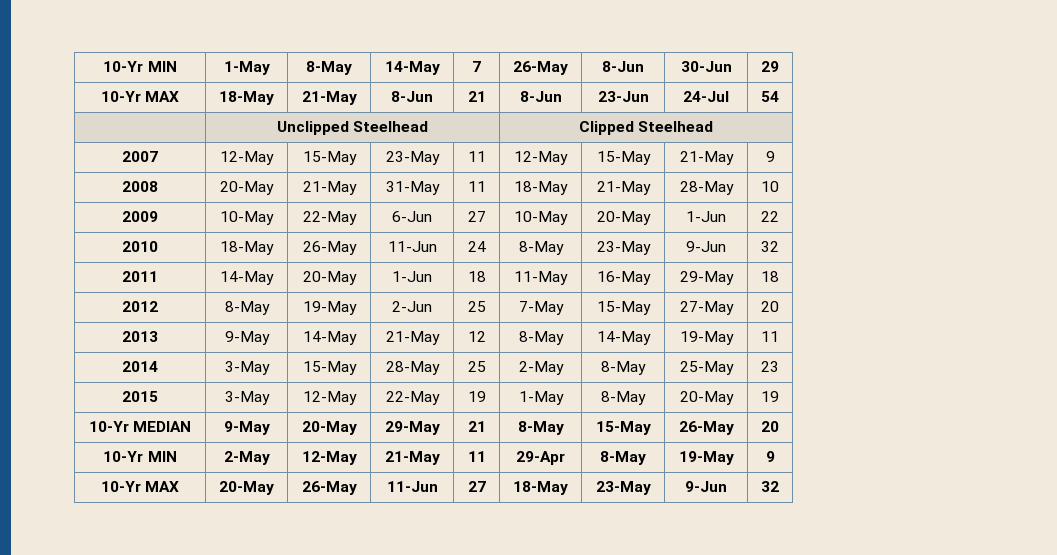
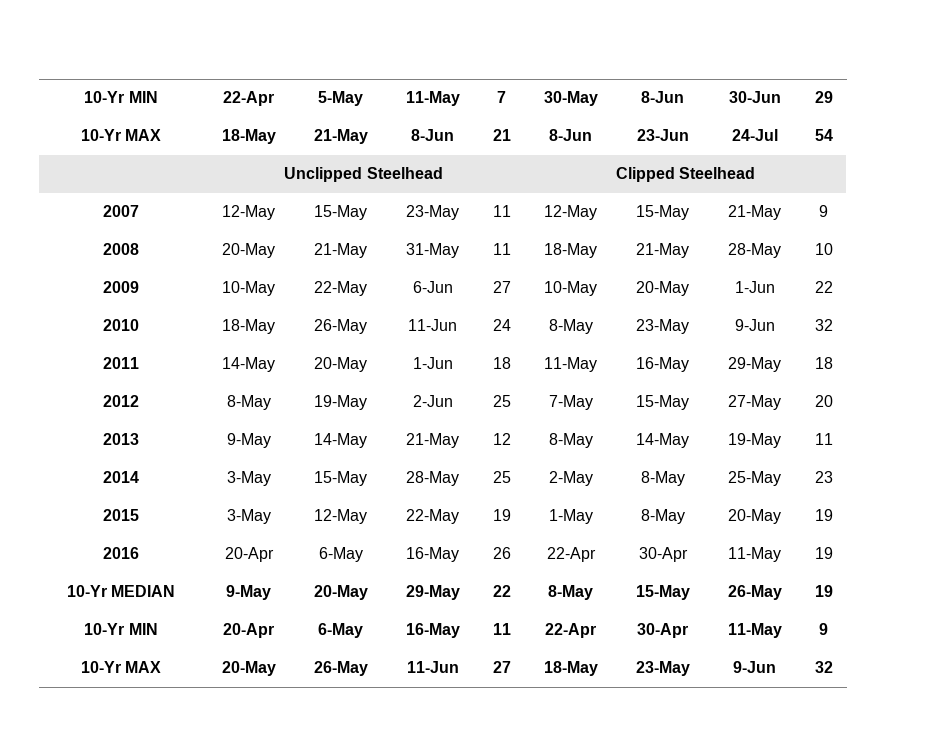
- 10-Yr MIN | 1-May | 8-May | 14-May | 7 | 26-May | 8-Jun | 30-Jun | 29
+ 10-Yr MIN | 22-Apr | 5-May | 11-May | 7 | 30-May | 8-Jun | 30-Jun | 29
+ 2016 | 20-Apr | 6-May | 16-May | 26 | 22-Apr | 30-Apr | 11-May | 19
- 10-Yr MEDIAN | 9-May | 20-May | 29-May | 21 | 8-May | 15-May | 26-May | 20
- 10-Yr MIN | 2-May | 12-May | 21-May | 11 | 29-Apr | 8-May | 19-May | 9
+ 10-Yr MEDIAN | 9-May | 20-May | 29-May | 22 | 8-May | 15-May | 26-May | 19
+ 10-Yr MIN | 20-Apr | 6-May | 16-May | 11 | 22-Apr | 30-Apr | 11-May | 9

